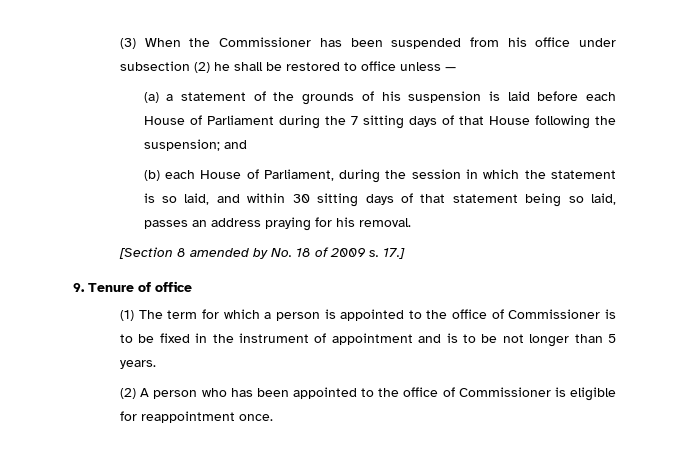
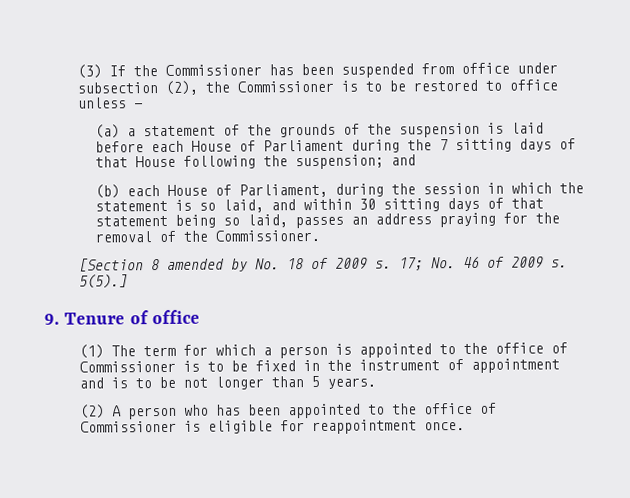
- (3) When the Commissioner has been suspended from his office under subsection (2) he shall be restored to office unless —
+ (3) If the Commissioner has been suspended from office under subsection (2), the Commissioner is to be restored to office unless —
- (a) a statement of the grounds of his suspension is laid before each House of Parliament during the 7 sitting days of that House following the suspension; and
+ (a) a statement of the grounds of the suspension is laid before each House of Parliament during the 7 sitting days of that House following the suspension; and
- (b) each House of Parliament, during the session in which the statement is so laid, and within 30 sitting days of that statement being so laid, passes an address praying for his removal.
+ (b) each House of Parliament, during the session in which the statement is so laid, and within 30 sitting days of that statement being so laid, passes an address praying for the removal of the Commissioner.
- 17.]
+ 17; No. 46 of 2009 s. 5(5).]

